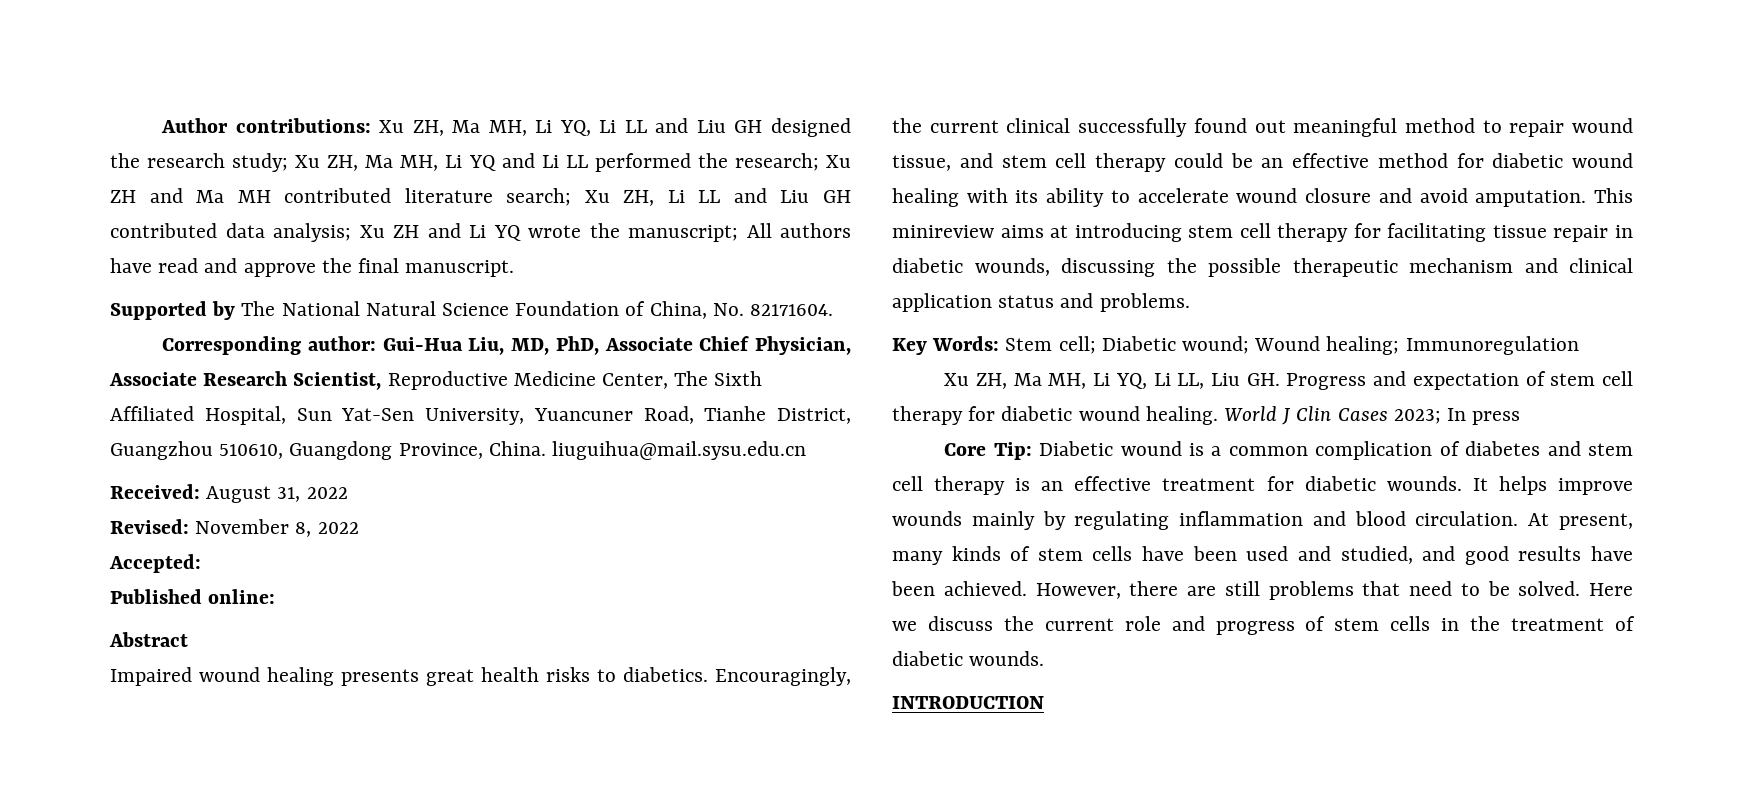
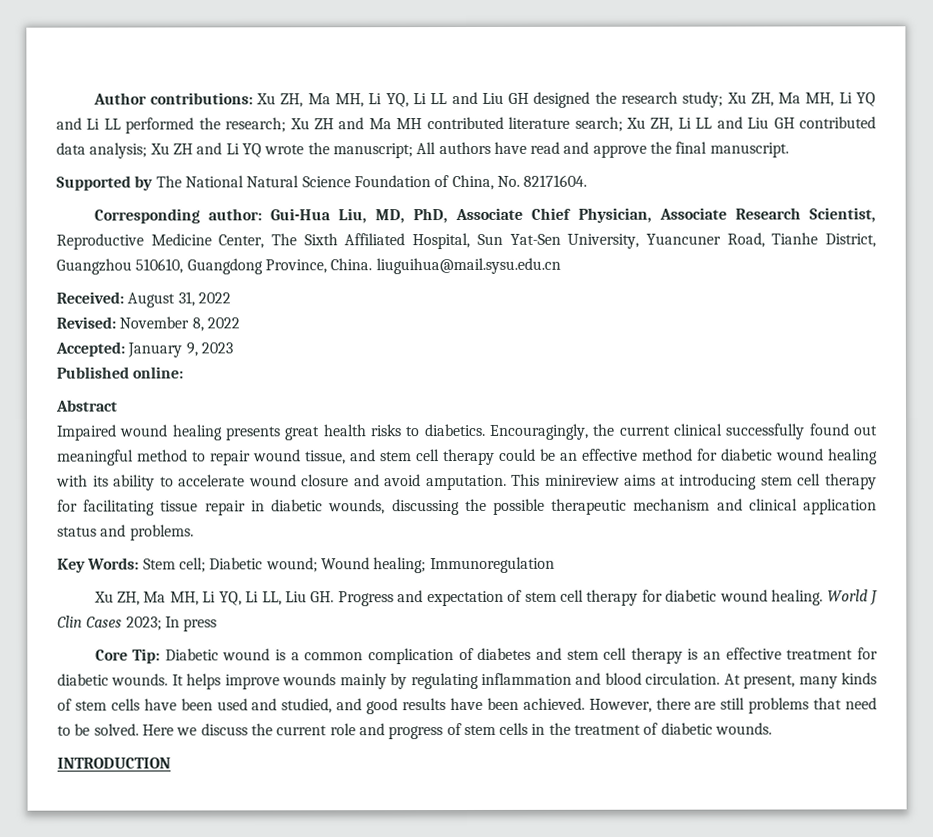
- Accepted:
+ Accepted: January 9, 2023

